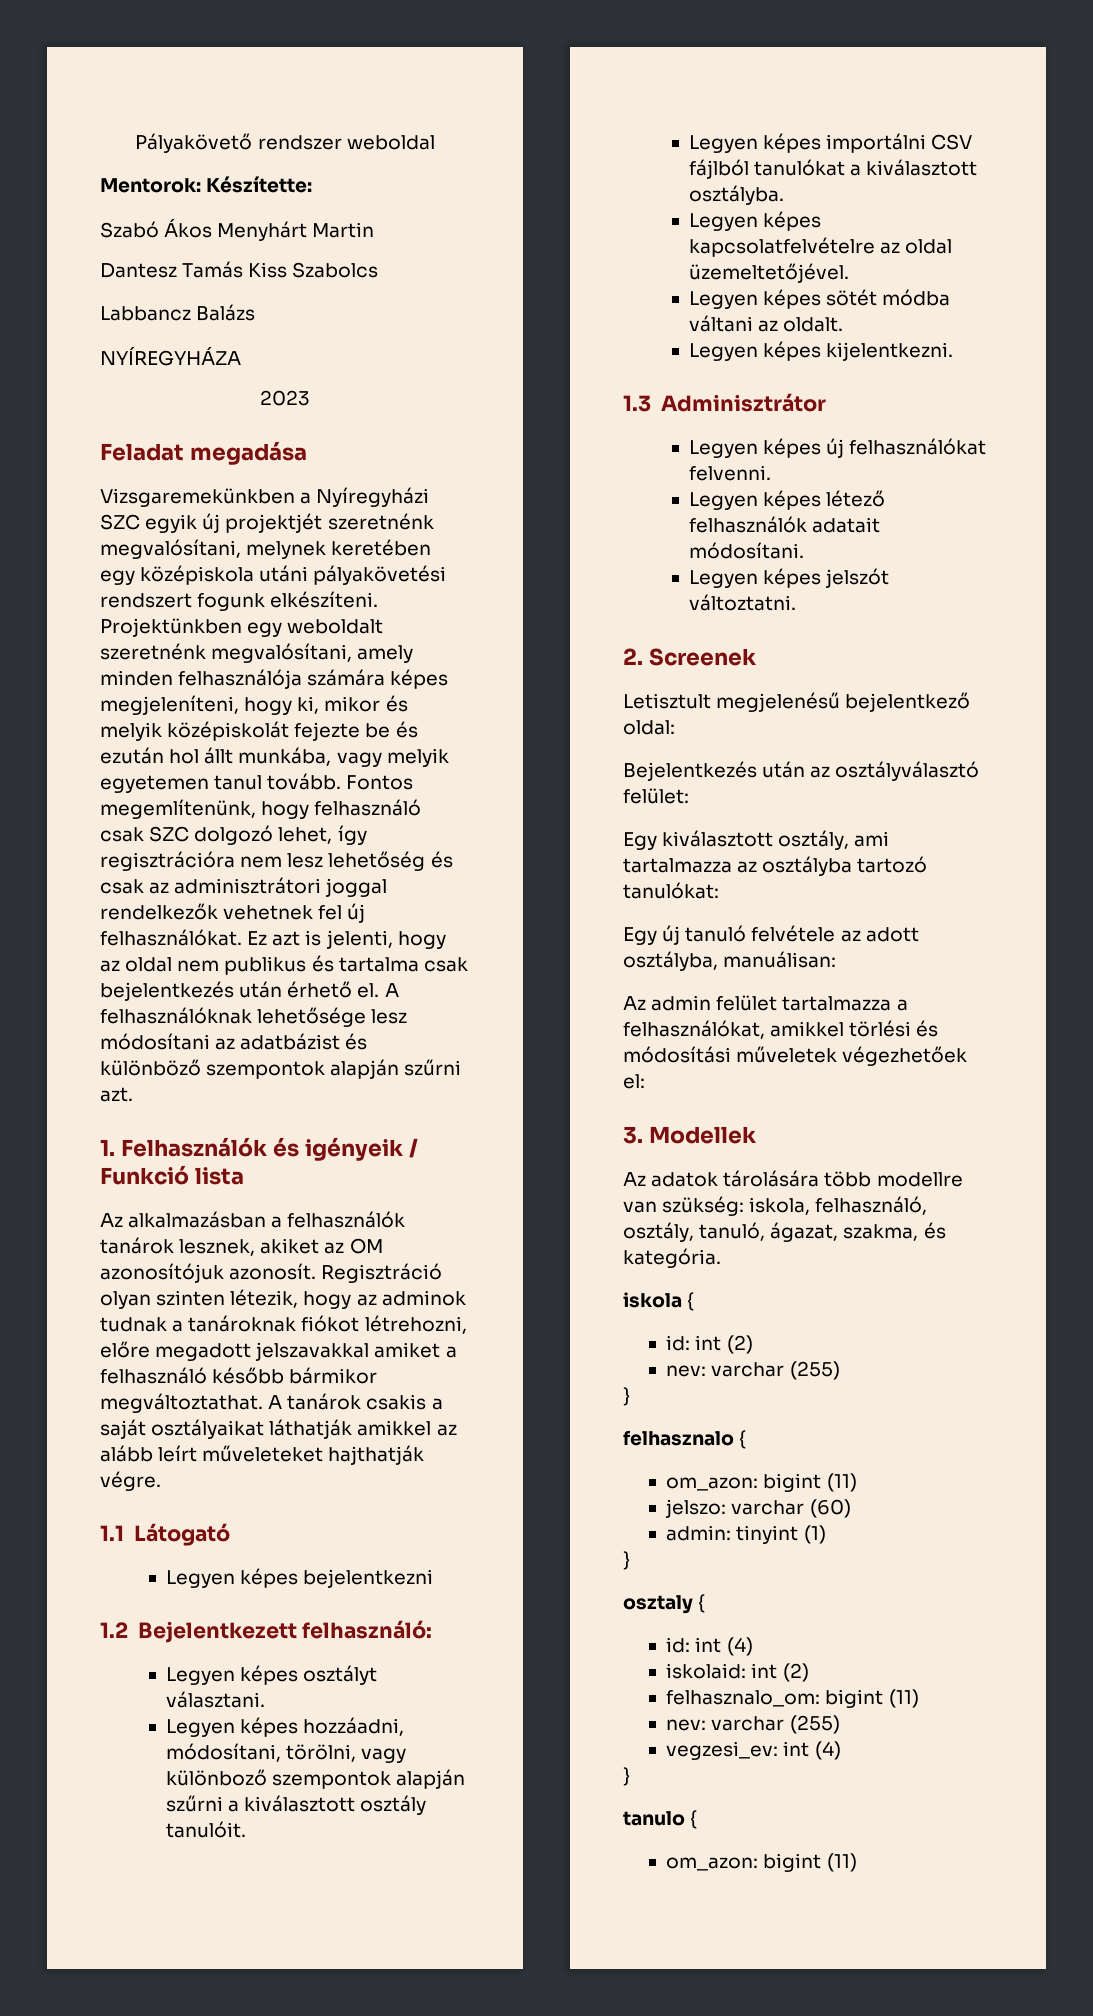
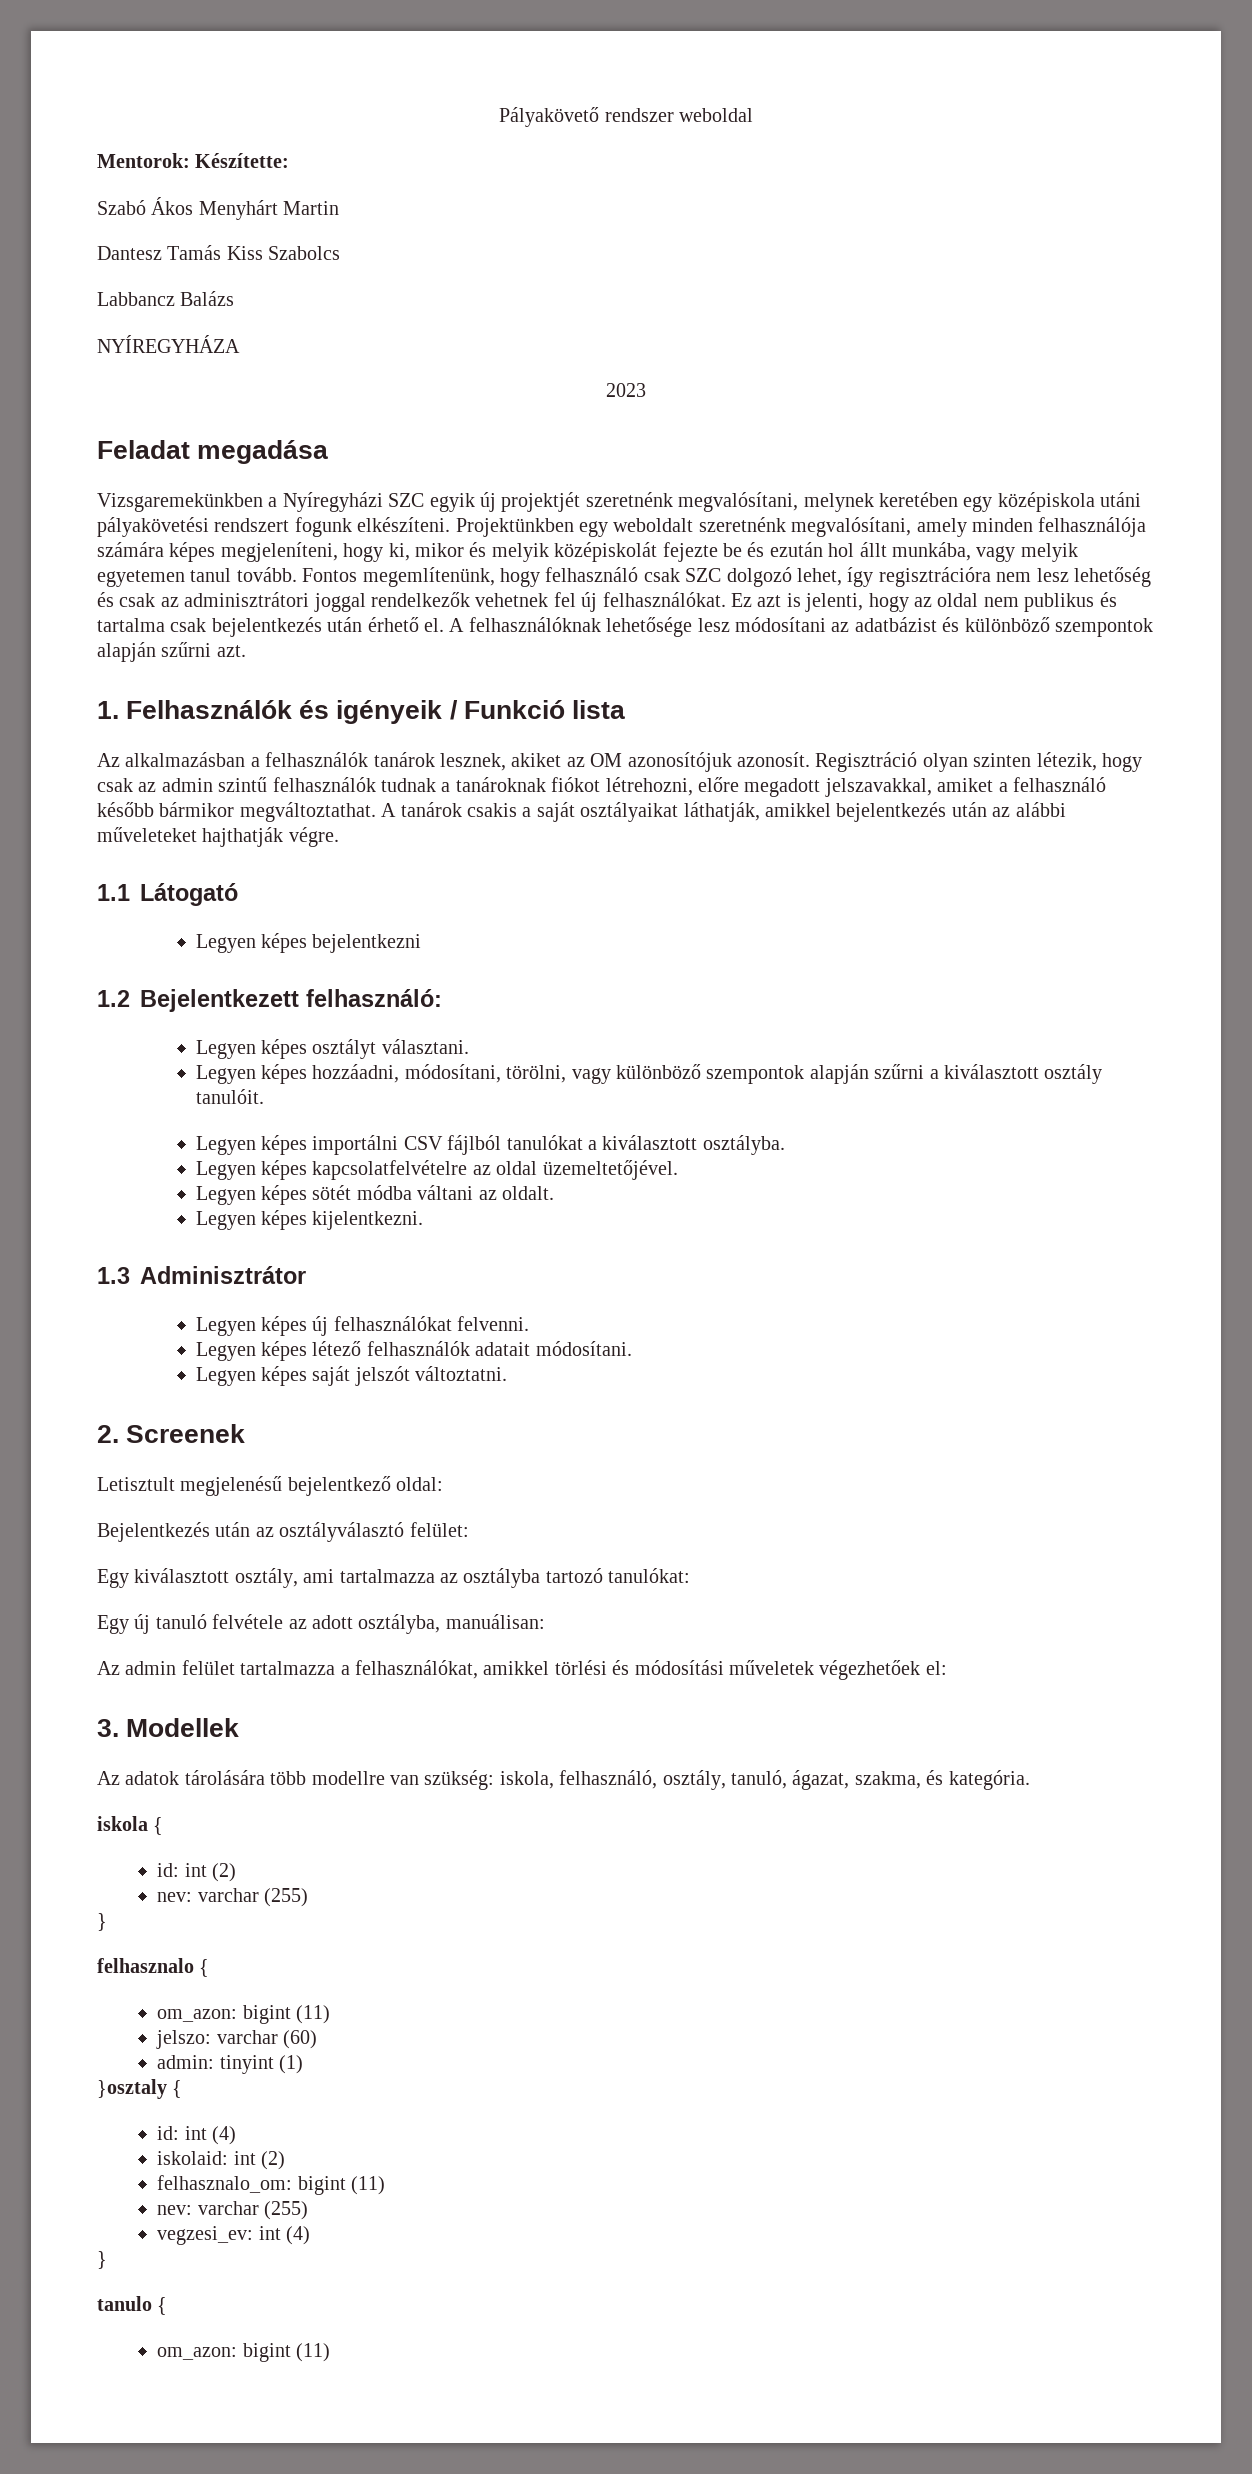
- Regisztráció olyan szinten létezik, hogy az adminok tudnak a tanároknak fiókot létrehozni, előre megadott jelszavakkal amiket a felhasználó később bármikor megváltoztathat.
+ Regisztráció olyan szinten létezik, hogy csak az admin szintű felhasználók tudnak a tanároknak fiókot létrehozni, előre megadott jelszavakkal, amiket a felhasználó később bármikor megváltoztathat.
- A tanárok csakis a saját osztályaikat láthatják amikkel az alább leírt műveleteket hajthatják végre.
+ A tanárok csakis a saját osztályaikat láthatják, amikkel bejelentkezés után az alábbi műveleteket hajthatják végre.
- Legyen képes hozzáadni, módosítani, törölni, vagy különboző szempontok alapján szűrni a kiválasztott osztály tanulóit.
+ Legyen képes hozzáadni, módosítani, törölni, vagy különböző szempontok alapján szűrni a kiválasztott osztály tanulóit.
- Legyen képes jelszót változtatni.
+ Legyen képes saját jelszót változtatni.
  admin: tinyint (1)
- }
- osztaly {
+ }osztaly {

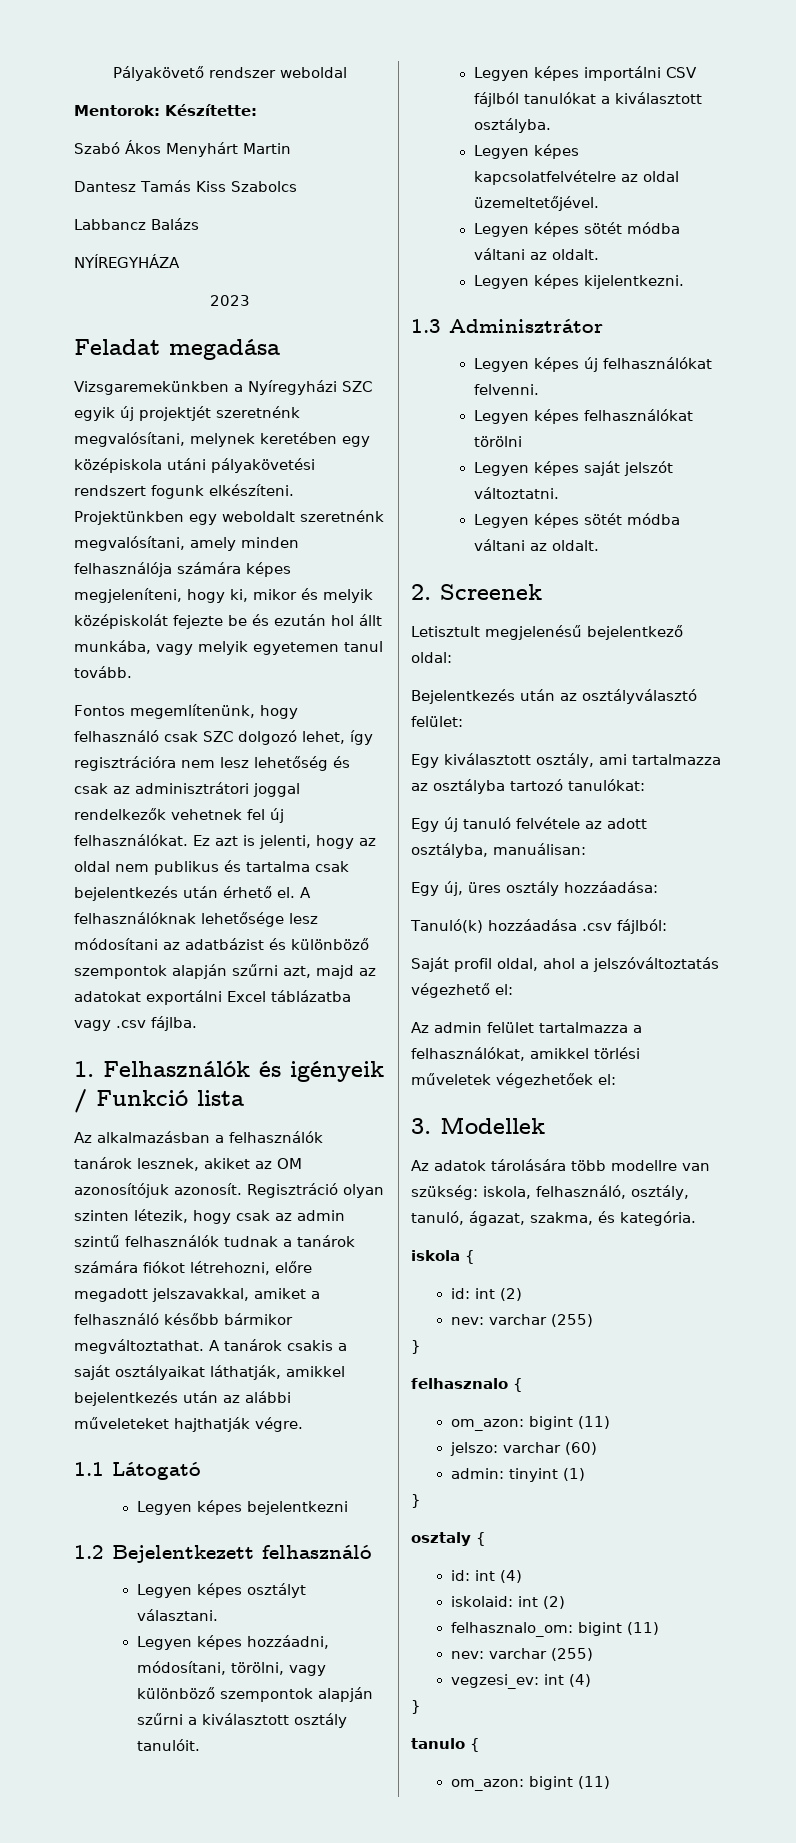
- Projektünkben egy weboldalt szeretnénk megvalósítani, amely minden felhasználója számára képes megjeleníteni, hogy ki, mikor és melyik középiskolát fejezte be és ezután hol állt munkába, vagy melyik egyetemen tanul tovább. Fontos megemlítenünk, hogy felhasználó csak SZC dolgozó lehet, így regisztrációra nem lesz lehetőség és csak az adminisztrátori joggal rendelkezők vehetnek fel új felhasználókat.
+ Projektünkben egy weboldalt szeretnénk megvalósítani, amely minden felhasználója számára képes megjeleníteni, hogy ki, mikor és melyik középiskolát fejezte be és ezután hol állt munkába, vagy melyik egyetemen tanul tovább.
+ Fontos megemlítenünk, hogy felhasználó csak SZC dolgozó lehet, így regisztrációra nem lesz lehetőség és csak az adminisztrátori joggal rendelkezők vehetnek fel új felhasználókat.
- A felhasználóknak lehetősége lesz módosítani az adatbázist és különböző szempontok alapján szűrni azt.
+ A felhasználóknak lehetősége lesz módosítani az adatbázist és különböző szempontok alapján szűrni azt, majd az adatokat exportálni Excel táblázatba vagy .csv fájlba.
- Regisztráció olyan szinten létezik, hogy csak az admin szintű felhasználók tudnak a tanároknak fiókot létrehozni, előre megadott jelszavakkal, amiket a felhasználó később bármikor megváltoztathat.
+ Regisztráció olyan szinten létezik, hogy csak az admin szintű felhasználók tudnak a tanárok számára fiókot létrehozni, előre megadott jelszavakkal, amiket a felhasználó később bármikor megváltoztathat.
- 1.2 Bejelentkezett felhasználó:
+ 1.2 Bejelentkezett felhasználó
- Legyen képes létező felhasználók adatait módosítani.
+ Legyen képes felhasználókat törölni
  Legyen képes saját jelszót változtatni.
+ Legyen képes sötét módba váltani az oldalt.
+ Egy új, üres osztály hozzáadása:
+ Tanuló(k) hozzáadása .csv fájlból:
+ Saját profil oldal, ahol a jelszóváltoztatás végezhető el:
- Az admin felület tartalmazza a felhasználókat, amikkel törlési és módosítási műveletek végezhetőek el:
+ Az admin felület tartalmazza a felhasználókat, amikkel törlési műveletek végezhetőek el:
  admin: tinyint (1)
- }osztaly {
+ }
+ osztaly {

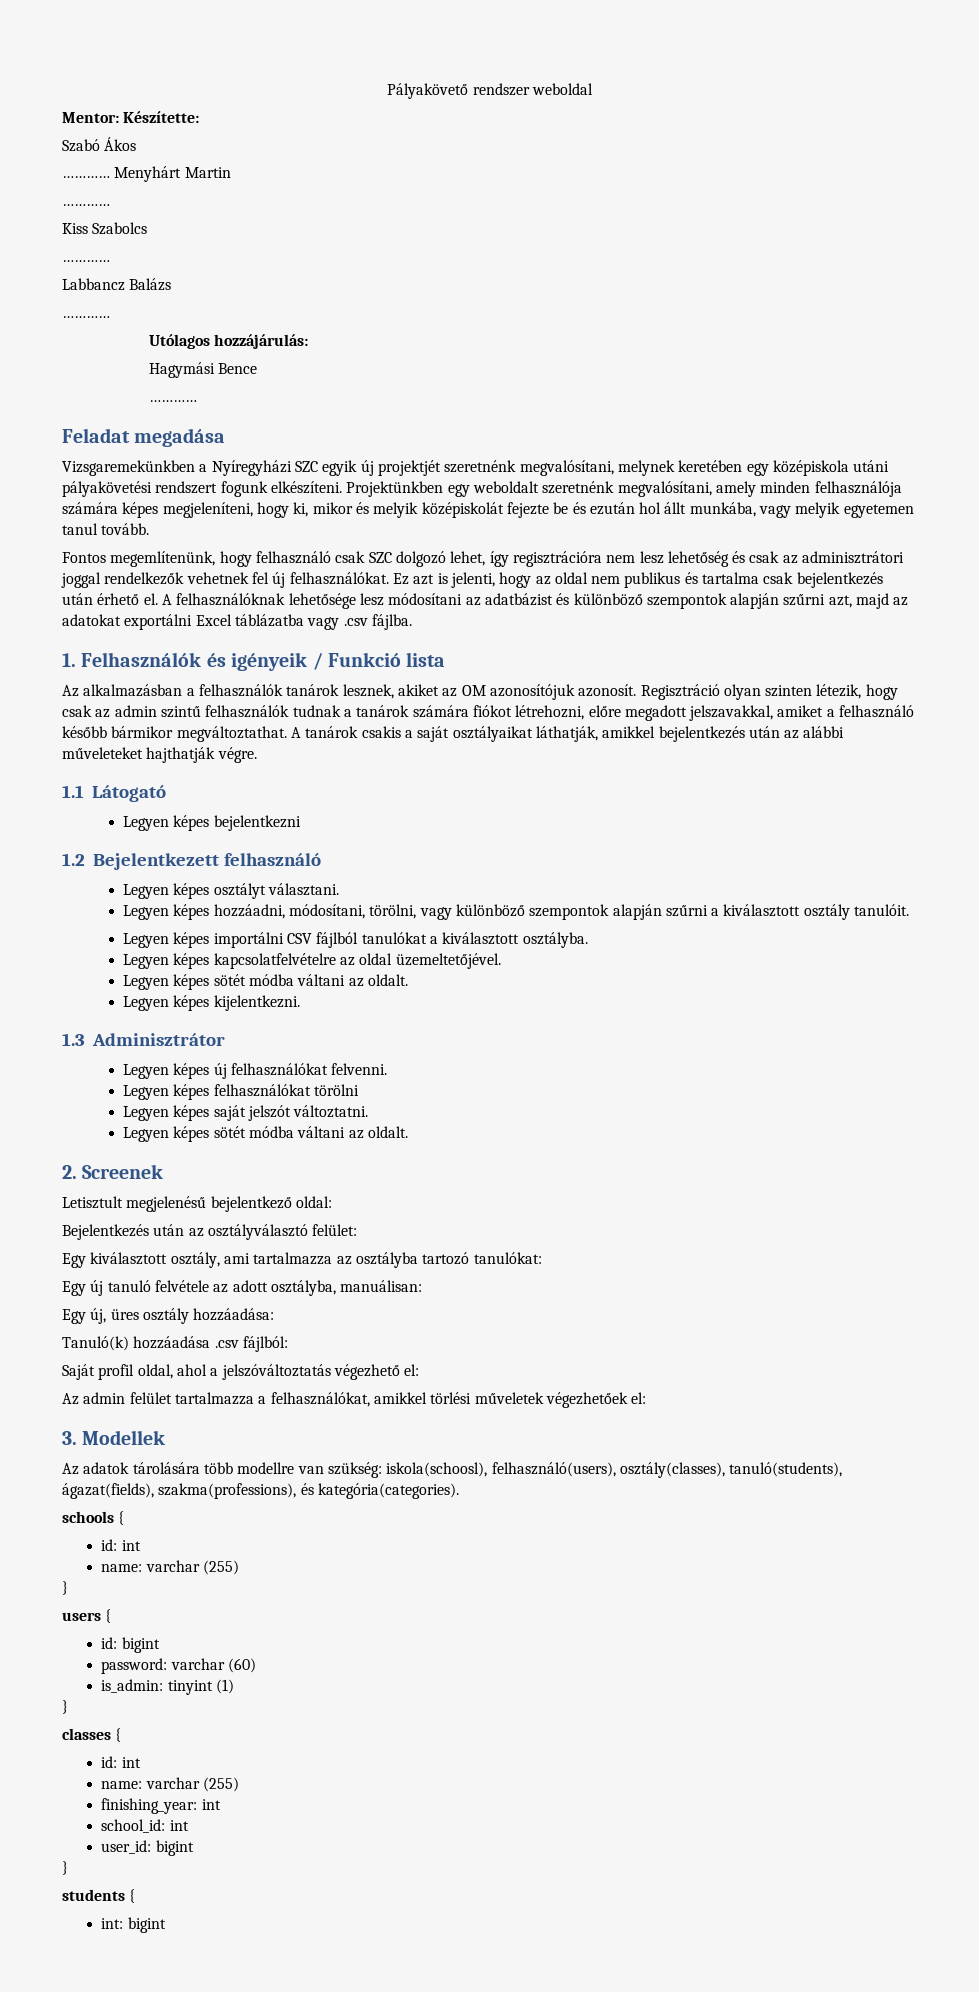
- Mentorok: Készítette:
+ Mentor: Készítette:
- Szabó Ákos Menyhárt Martin
- Dantesz Tamás Kiss Szabolcs
+ Szabó Ákos
+ ………… Menyhárt Martin
+ …………
+ Kiss Szabolcs
+ …………
  Labbancz Balázs
- NYÍREGYHÁZA
- 2023
+ …………
+ Utólagos hozzájárulás:
+ Hagymási Bence
+ …………
- Az adatok tárolására több modellre van szükség: iskola, felhasználó, osztály, tanuló, ágazat, szakma, és kategória.
- iskola {
- id: int (2)
- nev: varchar (255)
+ Az adatok tárolására több modellre van szükség: iskola(schoosl), felhasználó(users), osztály(classes), tanuló(students), ágazat(fields), szakma(professions), és kategória(categories).
+ schools {
+ id: int
+ name: varchar (255)
- felhasznalo {
- om_azon: bigint (11)
- jelszo: varchar (60)
+ users {
+ id: bigint
+ password: varchar (60)
- admin: tinyint (1)
+ is_admin: tinyint (1)
- osztaly {
- id: int (4)
- iskolaid: int (2)
- felhasznalo_om: bigint (11)
- nev: varchar (255)
- vegzesi_ev: int (4)
+ classes {
+ id: int
+ name: varchar (255)
+ finishing_year: int
+ school_id: int
+ user_id: bigint
  }
- tanulo {
- om_azon: bigint (11)
+ students {
+ int: bigint

